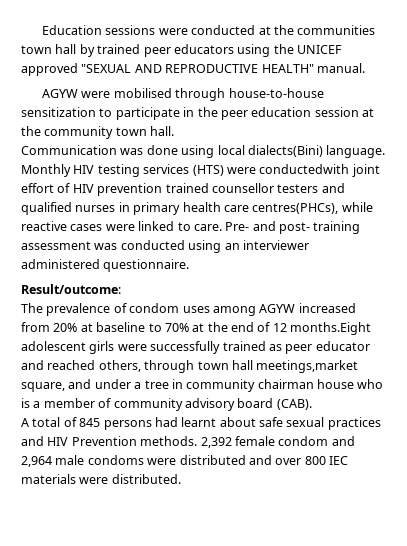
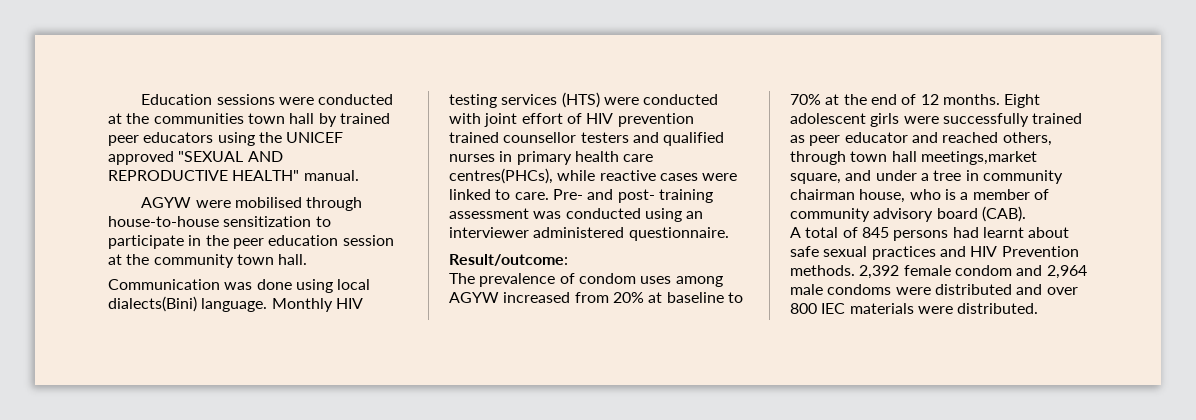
- Monthly HIV testing services (HTS) were conductedwith joint effort of HIV prevention trained counsellor testers and qualified nurses in primary health care centres(PHCs), while reactive cases were linked to care.
+ Monthly HIV testing services (HTS) were conducted with joint effort of HIV prevention trained counsellor testers and qualified nurses in primary health care centres(PHCs), while reactive cases were linked to care.
- The prevalence of condom uses among AGYW increased from 20% at baseline to 70% at the end of 12 months.Eight adolescent girls were successfully trained as peer educator and reached others, through town hall meetings,market square, and under a tree in community chairman house who is a member of community advisory board (CAB).
+ The prevalence of condom uses among AGYW increased from 20% at baseline to 70% at the end of 12 months. Eight adolescent girls were successfully trained as peer educator and reached others, through town hall meetings,market square, and under a tree in community chairman house, who is a member of community advisory board (CAB).

